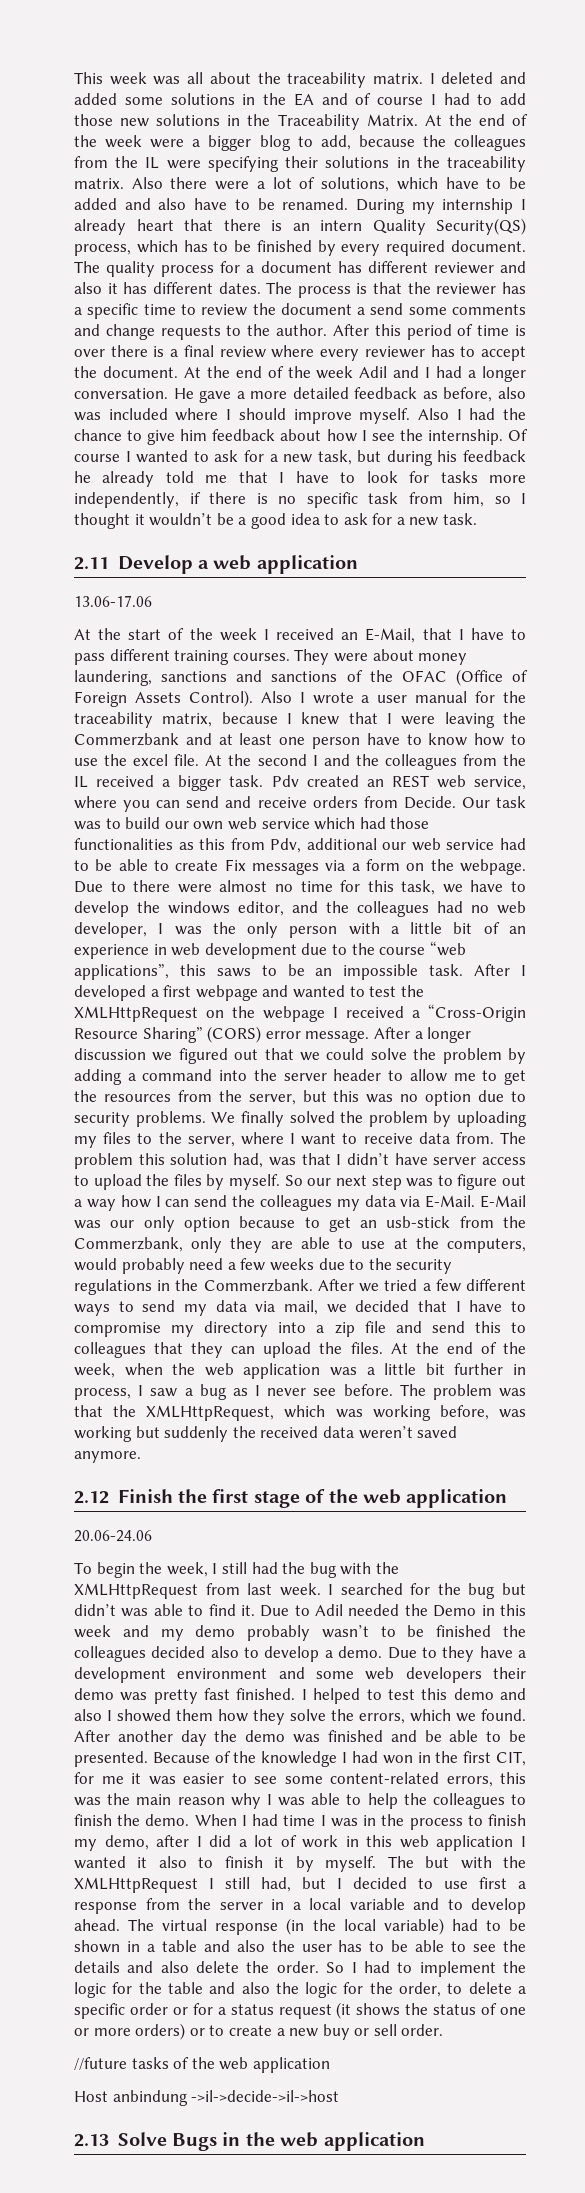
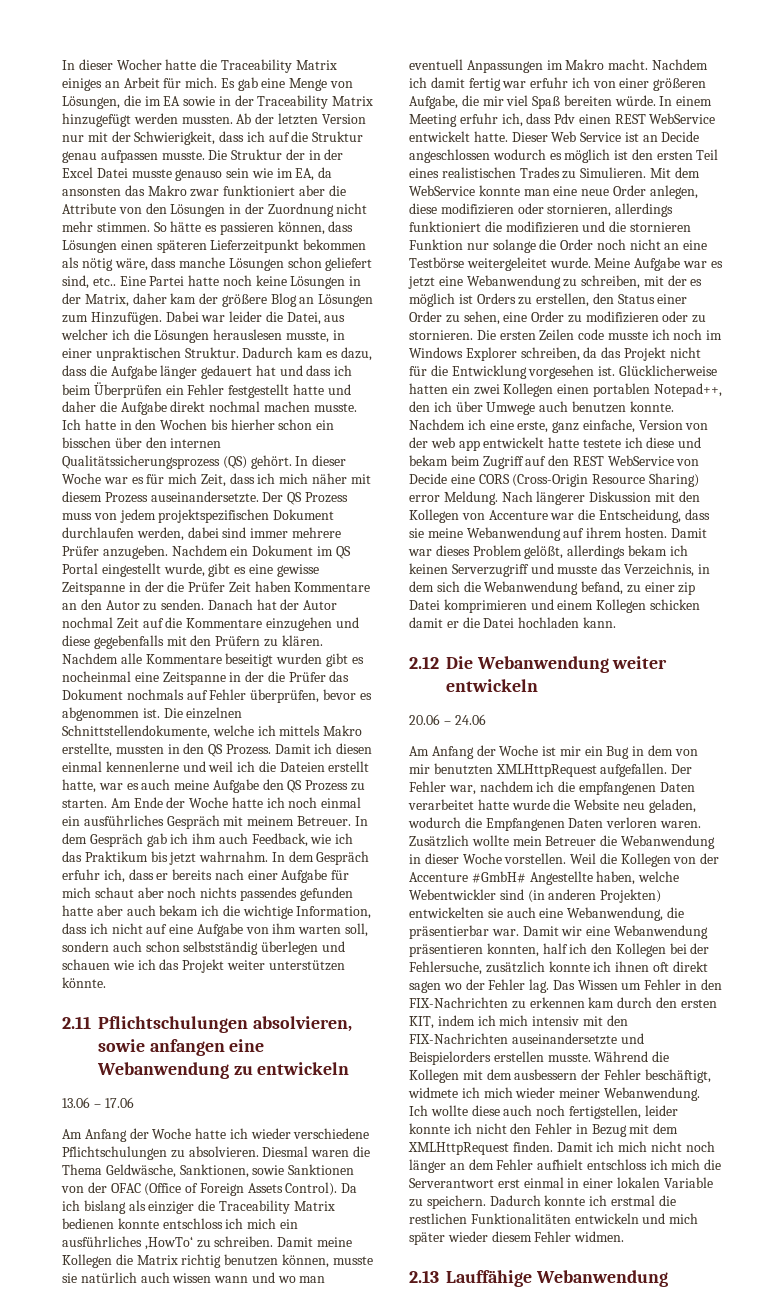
- This week was all about the traceability matrix. I deleted and added some solutions in the EA and of course I had to add those new solutions in the Traceability Matrix. At the end of the week were a bigger blog to add, because the colleagues from the IL were specifying their solutions in the traceability matrix. Also there were a lot of solutions, which have to be added and also have to be renamed. During my internship I already heart that there is an intern Quality Security(QS) process, which has to be finished by every required document. The quality process for a document has different reviewer and also it has different dates. The process is that the reviewer has a specific time to review the document a send some comments and change requests to the author. After this period of time is over there is a final review where every reviewer has to accept the document. At the end of the week Adil and I had a longer conversation. He gave a more detailed feedback as before, also was included where I should improve myself. Also I had the chance to give him feedback about how I see the internship. Of course I wanted to ask for a new task, but during his feedback he already told me that I have to look for tasks more independently, if there is no specific task from him, so I thought it wouldn’t be a good idea to ask for a new task.
- 2.11 Develop a web application
- 13.06-17.06
- At the start of the week I received an E-Mail, that I have to pass different training courses. They were about money laundering, sanctions and sanctions of the OFAC (Office of Foreign Assets Control).
+ In dieser Wocher hatte die Traceability Matrix einiges an Arbeit für mich. Es gab eine Menge von Lösungen, die im EA sowie in der Traceability Matrix hinzugefügt werden mussten. Ab der letzten Version nur mit der Schwierigkeit, dass ich auf die Struktur genau aufpassen musste. Die Struktur der in der Excel Datei musste genauso sein wie im EA, da ansonsten das Makro zwar funktioniert aber die Attribute von den Lösungen in der Zuordnung nicht mehr stimmen. So hätte es passieren können, dass Lösungen einen späteren Lieferzeitpunkt bekommen als nötig wäre, dass manche Lösungen schon geliefert sind, etc.. Eine Partei hatte noch keine Lösungen in der Matrix, daher kam der größere Blog an Lösungen zum Hinzufügen. Dabei war leider die Datei, aus welcher ich die Lösungen herauslesen musste, in einer unpraktischen Struktur. Dadurch kam es dazu, dass die Aufgabe länger gedauert hat und dass ich beim Überprüfen ein Fehler festgestellt hatte und daher die Aufgabe direkt nochmal machen musste. Ich hatte in den Wochen bis hierher schon ein bisschen über den internen Qualitätssicherungsprozess (QS) gehört. In dieser Woche war es für mich Zeit, dass ich mich näher mit diesem Prozess auseinandersetzte. Der QS Prozess muss von jedem projektspezifischen Dokument durchlaufen werden, dabei sind immer mehrere Prüfer anzugeben. Nachdem ein Dokument im QS Portal eingestellt wurde, gibt es eine gewisse Zeitspanne in der die Prüfer Zeit haben Kommentare an den Autor zu senden. Danach hat der Autor nochmal Zeit auf die Kommentare einzugehen und diese gegebenfalls mit den Prüfern zu klären. Nachdem alle Kommentare beseitigt wurden gibt es nocheinmal eine Zeitspanne in der die Prüfer das Dokument nochmals auf Fehler überprüfen, bevor es abgenommen ist. Die einzelnen Schnittstellendokumente, welche ich mittels Makro erstellte, mussten in den QS Prozess. Damit ich diesen einmal kennenlerne und weil ich die Dateien erstellt hatte, war es auch meine Aufgabe den QS Prozess zu starten. Am Ende der Woche hatte ich noch einmal ein ausführliches Gespräch mit meinem Betreuer. In dem Gespräch gab ich ihm auch Feedback, wie ich das Praktikum bis jetzt wahrnahm. In dem Gespräch erfuhr ich, dass er bereits nach einer Aufgabe für mich schaut aber noch nichts passendes gefunden hatte aber auch bekam ich die wichtige Information, dass ich nicht auf eine Aufgabe von ihm warten soll, sondern auch schon selbstständig überlegen und schauen wie ich das Projekt weiter unterstützen könnte.
+ 2.11 Pflichtschulungen absolvieren, sowie anfangen eine Webanwendung zu entwickeln
+ 13.06 – 17.06
+ Am Anfang der Woche hatte ich wieder verschiedene Pflichtschulungen zu absolvieren. Diesmal waren die Thema Geldwäsche, Sanktionen, sowie Sanktionen von der OFAC (Office of Foreign Assets Control).
- Also I wrote a user manual for the traceability matrix, because I knew that I were leaving the Commerzbank and at least one person have to know how to use the excel file. At the second I and the colleagues from the IL received a bigger task. Pdv created an REST web service, where you can send and receive orders from Decide. Our task was to build our own web service which had those functionalities as this from Pdv, additional our web service had to be able to create Fix messages via a form on the webpage. Due to there were almost no time for this task, we have to develop the windows editor, and the colleagues had no web developer, I was the only person with a little bit of an experience in web development due to the course “web applications”, this saws to be an impossible task. After I developed a first webpage and wanted to test the XMLHttpRequest on the webpage I received a “Cross-Origin Resource Sharing” (CORS) error message. After a longer discussion we figured out that we could solve the problem by adding a command into the server header to allow me to get the resources from the server, but this was no option due to security problems. We finally solved the problem by uploading my files to the server, where I want to receive data from. The problem this solution had, was that I didn’t have server access to upload the files by myself. So our next step was to figure out a way how I can send the colleagues my data via E-Mail. E-Mail was our only option because to get an usb-stick from the Commerzbank, only they are able to use at the computers, would probably need a few weeks due to the security regulations in the Commerzbank. After we tried a few different ways to send my data via mail, we decided that I have to compromise my directory into a zip file and send this to colleagues that they can upload the files. At the end of the week, when the web application was a little bit further in process, I saw a bug as I never see before. The problem was that the XMLHttpRequest, which was working before, was working but suddenly the received data weren’t saved anymore.
- 2.12 Finish the first stage of the web application
- 20.06-24.06
- To begin the week, I still had the bug with the XMLHttpRequest from last week. I searched for the bug but didn’t was able to find it. Due to Adil needed the Demo in this week and my demo probably wasn’t to be finished the colleagues decided also to develop a demo. Due to they have a development environment and some web developers their demo was pretty fast finished. I helped to test this demo and also I showed them how they solve the errors, which we found. After another day the demo was finished and be able to be presented. Because of the knowledge I had won in the first CIT, for me it was easier to see some content-related errors, this was the main reason why I was able to help the colleagues to finish the demo. When I had time I was in the process to finish my demo, after I did a lot of work in this web application I wanted it also to finish it by myself. The but with the XMLHttpRequest I still had, but I decided to use first a response from the server in a local variable and to develop ahead. The virtual response (in the local variable) had to be shown in a table and also the user has to be able to see the details and also delete the order. So I had to implement the logic for the table and also the logic for the order, to delete a specific order or for a status request (it shows the status of one or more orders) or to create a new buy or sell order.
- //future tasks of the web application
- Host anbindung ->il->decide->il->host
- 2.13 Solve Bugs in the web application
+ Da ich bislang als einziger die Traceability Matrix bedienen konnte entschloss ich mich ein ausführliches ‚HowTo‘ zu schreiben. Damit meine Kollegen die Matrix richtig benutzen können, musste sie natürlich auch wissen wann und wo man eventuell Anpassungen im Makro macht. Nachdem ich damit fertig war erfuhr ich von einer größeren Aufgabe, die mir viel Spaß bereiten würde. In einem Meeting erfuhr ich, dass Pdv einen REST WebService entwickelt hatte. Dieser Web Service ist an Decide angeschlossen wodurch es möglich ist den ersten Teil eines realistischen Trades zu Simulieren. Mit dem WebService konnte man eine neue Order anlegen, diese modifizieren oder stornieren, allerdings funktioniert die modifizieren und die stornieren Funktion nur solange die Order noch nicht an eine Testbörse weitergeleitet wurde. Meine Aufgabe war es jetzt eine Webanwendung zu schreiben, mit der es möglich ist Orders zu erstellen, den Status einer Order zu sehen, eine Order zu modifizieren oder zu stornieren. Die ersten Zeilen code musste ich noch im Windows Explorer schreiben, da das Projekt nicht für die Entwicklung vorgesehen ist. Glücklicherweise hatten ein zwei Kollegen einen portablen Notepad++, den ich über Umwege auch benutzen konnte. Nachdem ich eine erste, ganz einfache, Version von der web app entwickelt hatte testete ich diese und bekam beim Zugriff auf den REST WebService von Decide eine CORS (Cross-Origin Resource Sharing) error Meldung. Nach längerer Diskussion mit den Kollegen von Accenture war die Entscheidung, dass sie meine Webanwendung auf ihrem hosten. Damit war dieses Problem gelößt, allerdings bekam ich keinen Serverzugriff und musste das Verzeichnis, in dem sich die Webanwendung befand, zu einer zip Datei komprimieren und einem Kollegen schicken damit er die Datei hochladen kann.
+ 2.12 Die Webanwendung weiter entwickeln
+ 20.06 – 24.06
+ Am Anfang der Woche ist mir ein Bug in dem von mir benutzten XMLHttpRequest aufgefallen. Der Fehler war, nachdem ich die empfangenen Daten verarbeitet hatte wurde die Website neu geladen, wodurch die Empfangenen Daten verloren waren. Zusätzlich wollte mein Betreuer die Webanwendung in dieser Woche vorstellen. Weil die Kollegen von der Accenture #GmbH# Angestellte haben, welche Webentwickler sind (in anderen Projekten) entwickelten sie auch eine Webanwendung, die präsentierbar war. Damit wir eine Webanwendung präsentieren konnten, half ich den Kollegen bei der Fehlersuche, zusätzlich konnte ich ihnen oft direkt sagen wo der Fehler lag. Das Wissen um Fehler in den FIX-Nachrichten zu erkennen kam durch den ersten KIT, indem ich mich intensiv mit den FIX-Nachrichten auseinandersetzte und Beispielorders erstellen musste. Während die Kollegen mit dem ausbessern der Fehler beschäftigt, widmete ich mich wieder meiner Webanwendung. Ich wollte diese auch noch fertigstellen, leider konnte ich nicht den Fehler in Bezug mit dem XMLHttpRequest finden. Damit ich mich nicht noch länger an dem Fehler aufhielt entschloss ich mich die Serverantwort erst einmal in einer lokalen Variable zu speichern. Dadurch konnte ich erstmal die restlichen Funktionalitäten entwickeln und mich später wieder diesem Fehler widmen.
+ 2.13 Lauffähige Webanwendung

